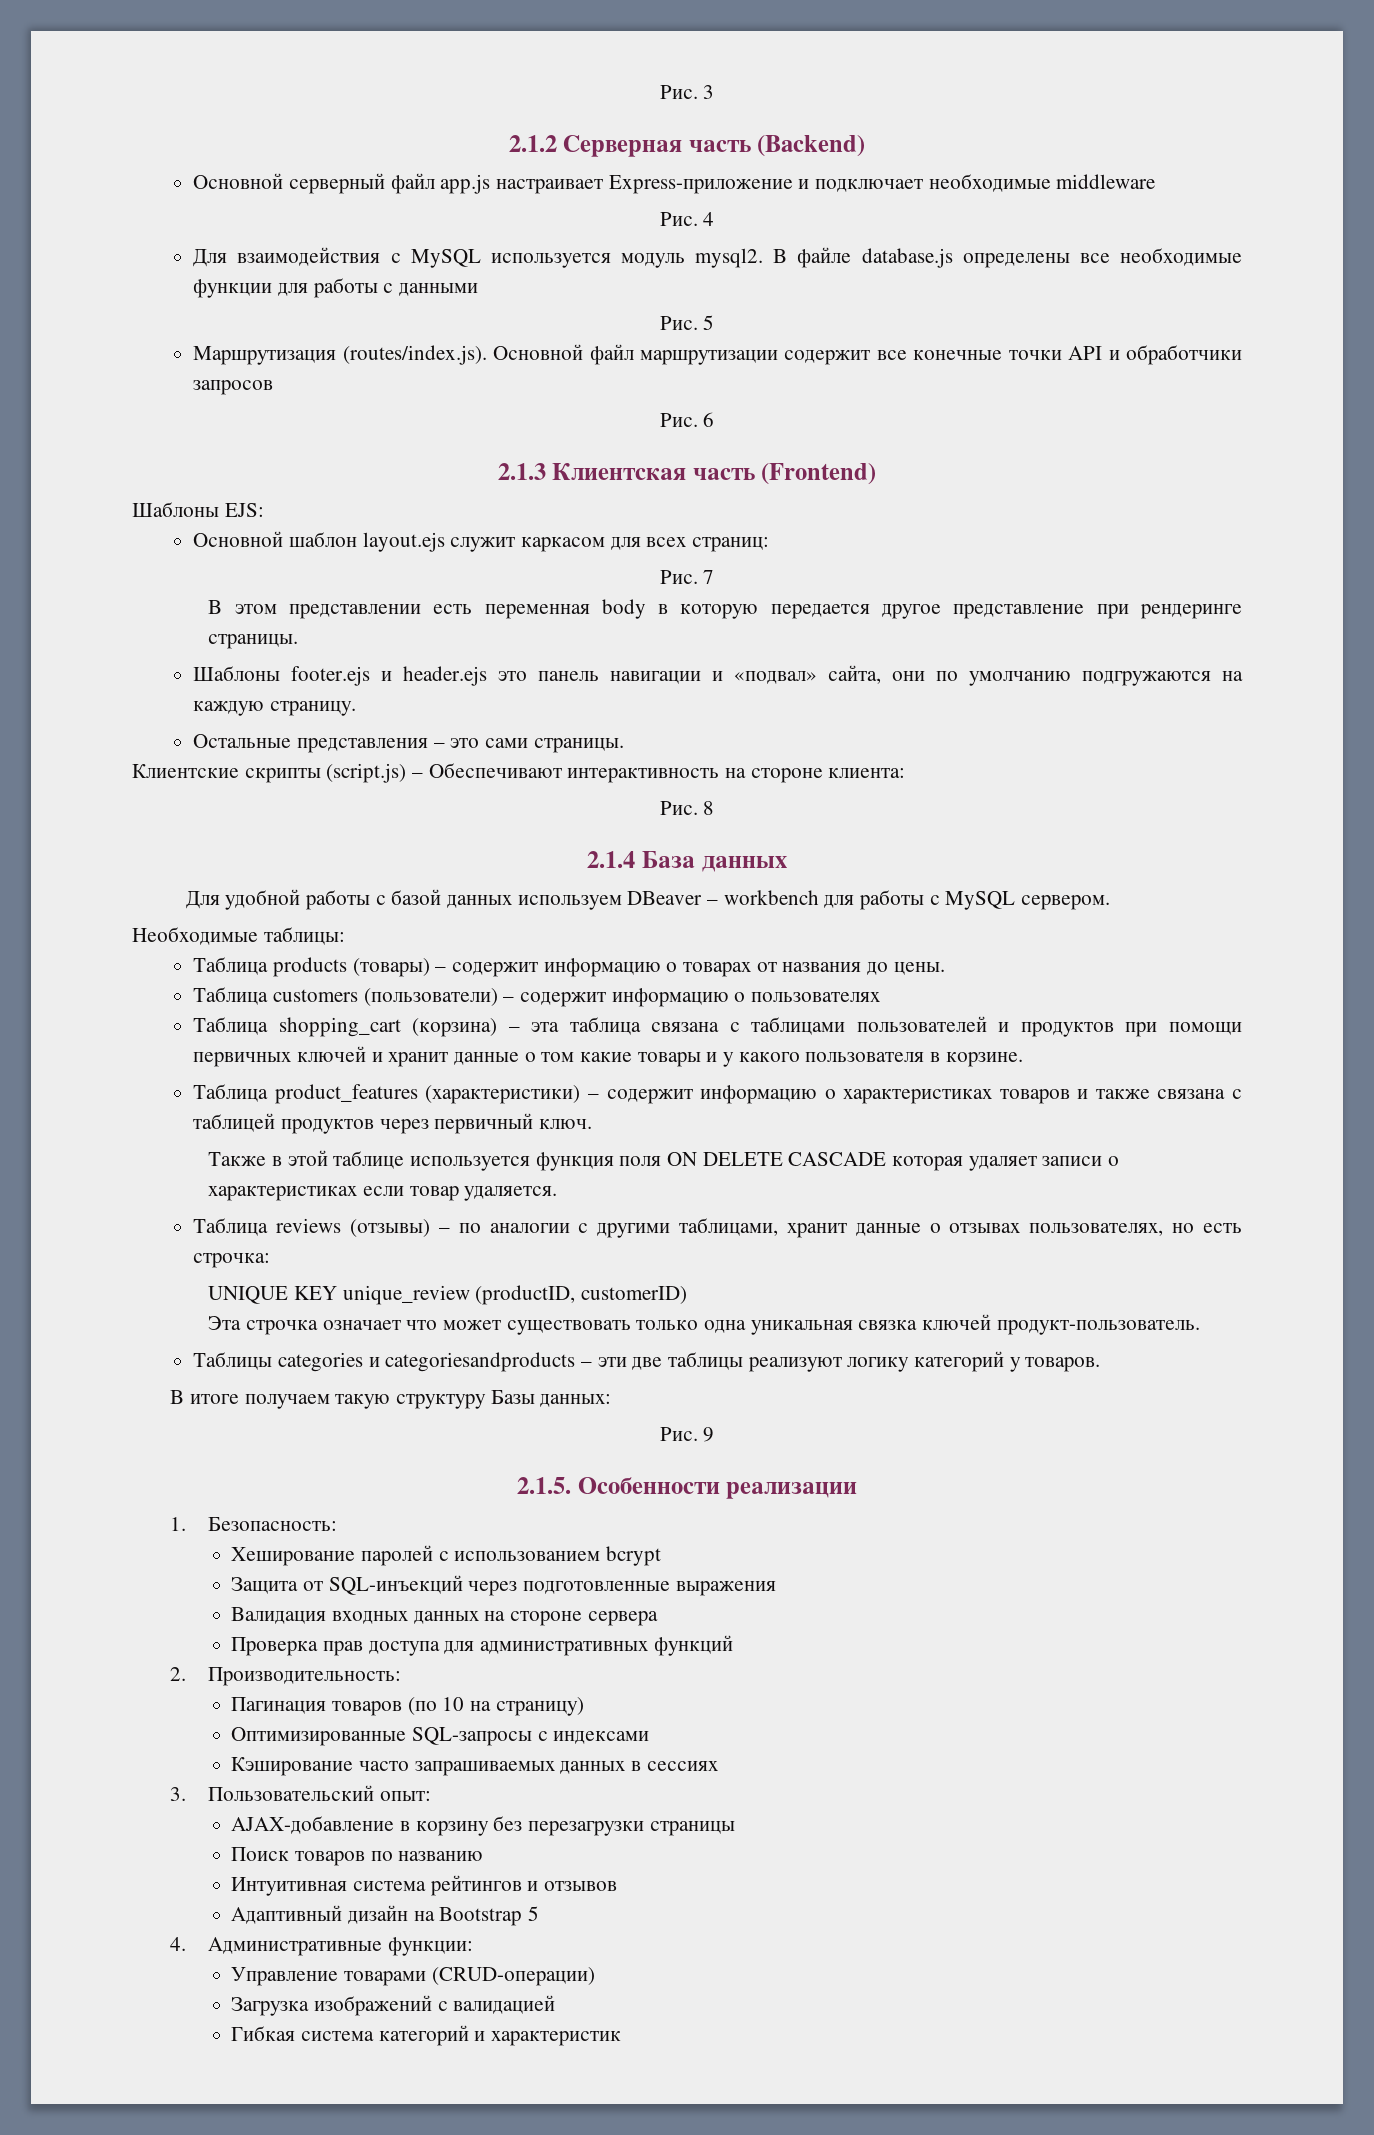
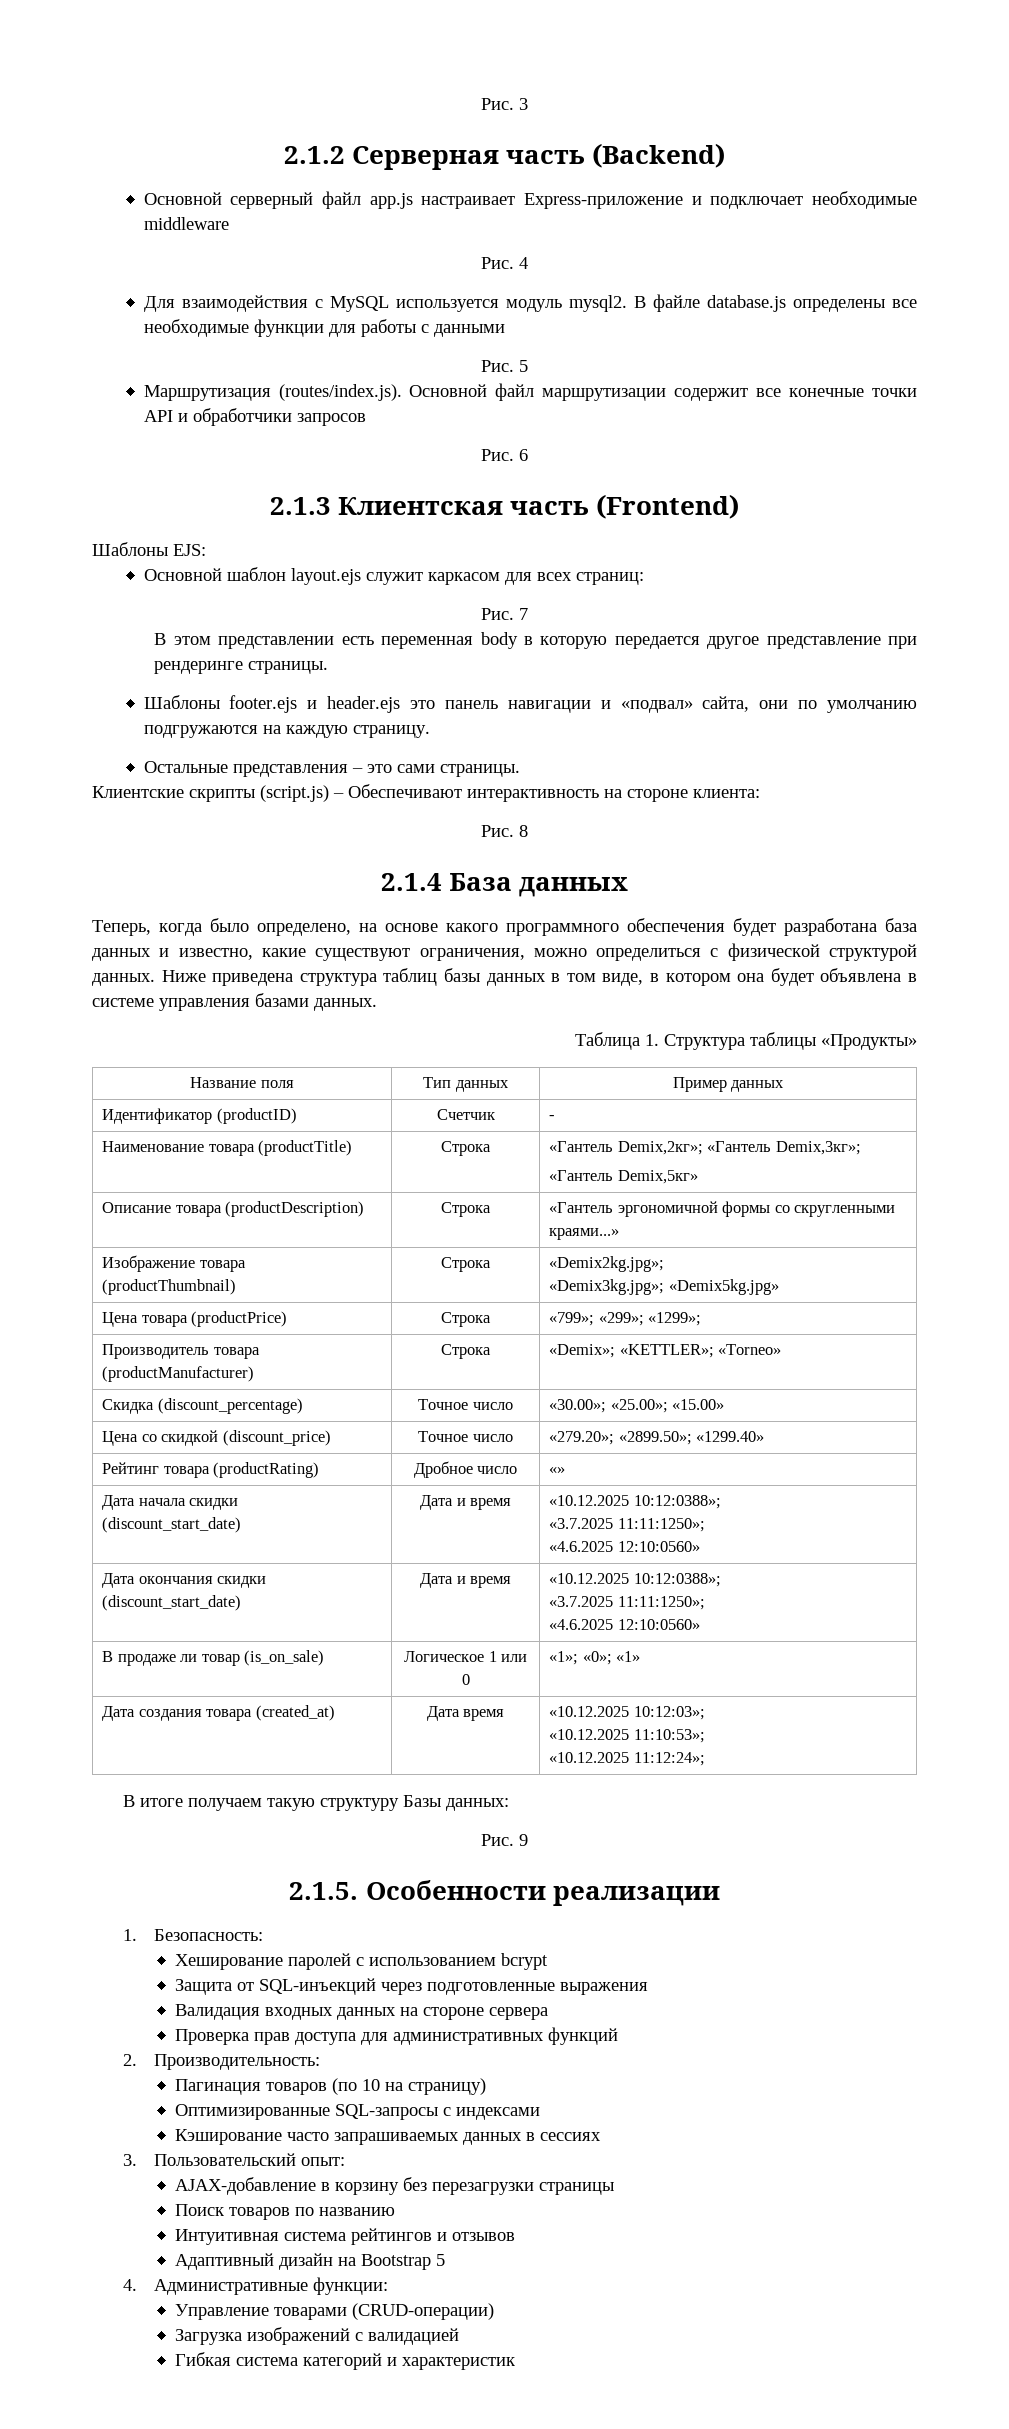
- Для удобной работы с базой данных используем DBeaver – workbench для работы с MySQL сервером.
- Необходимые таблицы:
- Таблица products (товары) – содержит информацию о товарах от названия до цены.
- Таблица customers (пользователи) – содержит информацию о пользователях
- Таблица shopping_cart (корзина) – эта таблица связана с таблицами пользователей и продуктов при помощи первичных ключей и хранит данные о том какие товары и у какого пользователя в корзине.
- Таблица product_features (характеристики) – содержит информацию о характеристиках товаров и также связана с таблицей продуктов через первичный ключ.
- Также в этой таблице используется функция поля ON DELETE CASCADE которая удаляет записи о характеристиках если товар удаляется.
- Таблица reviews (отзывы) – по аналогии с другими таблицами, хранит данные о отзывах пользователях, но есть строчка:
- UNIQUE KEY unique_review (productID, customerID)
- Эта строчка означает что может существовать только одна уникальная связка ключей продукт-пользователь.
- Таблицы categories и categoriesandproducts – эти две таблицы реализуют логику категорий у товаров.
+ Теперь, когда было определено, на основе какого программного обеспечения будет разработана база данных и известно, какие существуют ограничения, можно определиться с физической структурой данных. Ниже приведена структура таблиц базы данных в том виде, в котором она будет объявлена в системе управления базами данных.
+ Таблица 1. Структура таблицы «Продукты»
+ Название поля | Тип данных | Пример данных
+ Идентификатор (productID) | Счетчик | -
+ Наименование товара (productTitle) | Строка | «Гантель Demix,2кг»; «Гантель Demix,3кг»;
+ «Гантель Demix,5кг»
+ Описание товара (productDescription) | Строка | «Гантель эргономичной формы со скругленными краями...»
+ Изображение товара (productThumbnail) | Строка | «Demix2kg.jpg»;
+ «Demix3kg.jpg»; «Demix5kg.jpg»
+ Цена товара (productPrice) | Строка | «799»; «299»; «1299»;
+ Производитель товара (productManufacturer) | Строка | «Demix»; «KETTLER»; «Torneo»
+ Скидка (discount_percentage) | Точное число | «30.00»; «25.00»; «15.00»
+ Цена со скидкой (discount_price) | Точное число | «279.20»; «2899.50»; «1299.40»
+ Рейтинг товара (productRating) | Дробное число | «»
+ Дата начала скидки (discount_start_date) | Дата и время | «10.12.2025 10:12:0388»;
+ «3.7.2025 11:11:1250»;
+ «4.6.2025 12:10:0560»
+ Дата окончания скидки (discount_start_date) | Дата и время | «10.12.2025 10:12:0388»;
+ «3.7.2025 11:11:1250»;
+ «4.6.2025 12:10:0560»
+ В продаже ли товар (is_on_sale) | Логическое 1 или 0 | «1»; «0»; «1»
+ Дата создания товара (created_at) | Дата время | «10.12.2025 10:12:03»;
+ «10.12.2025 11:10:53»;
+ «10.12.2025 11:12:24»;

